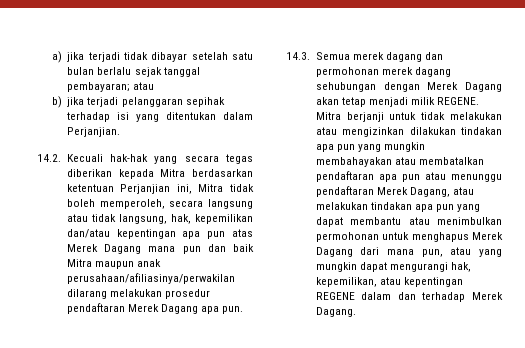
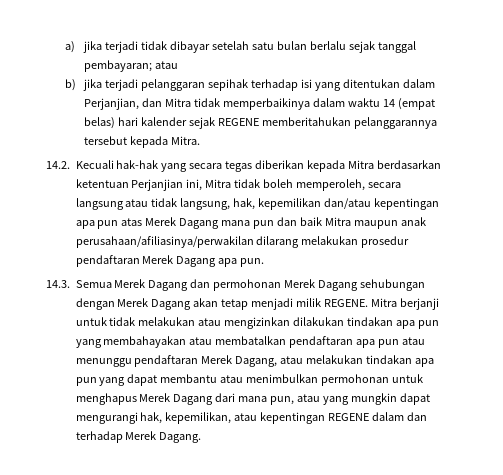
- b) jika terjadi pelanggaran sepihak terhadap isi yang ditentukan dalam Perjanjian.
+ b) jika terjadi pelanggaran sepihak terhadap isi yang ditentukan dalam Perjanjian, dan Mitra tidak memperbaikinya dalam waktu 14 (empat belas) hari kalender sejak REGENE memberitahukan pelanggarannya tersebut kepada Mitra.
- 14.3. Semua merek dagang dan permohonan merek dagang sehubungan dengan Merek Dagang akan tetap menjadi milik REGENE.
+ 14.3. Semua Merek Dagang dan permohonan Merek Dagang sehubungan dengan Merek Dagang akan tetap menjadi milik REGENE.
- Mitra berjanji untuk tidak melakukan atau mengizinkan dilakukan tindakan apa pun yang mungkin membahayakan atau membatalkan pendaftaran apa pun atau menunggu pendaftaran Merek Dagang, atau melakukan tindakan apa pun yang dapat membantu atau menimbulkan permohonan untuk menghapus Merek Dagang dari mana pun, atau yang mungkin dapat mengurangi hak, kepemilikan, atau kepentingan REGENE dalam dan terhadap Merek Dagang.
+ Mitra berjanji untuk tidak melakukan atau mengizinkan dilakukan tindakan apa pun yang membahayakan atau membatalkan pendaftaran apa pun atau menunggu pendaftaran Merek Dagang, atau melakukan tindakan apa pun yang dapat membantu atau menimbulkan permohonan untuk menghapus Merek Dagang dari mana pun, atau yang mungkin dapat mengurangi hak, kepemilikan, atau kepentingan REGENE dalam dan terhadap Merek Dagang.

